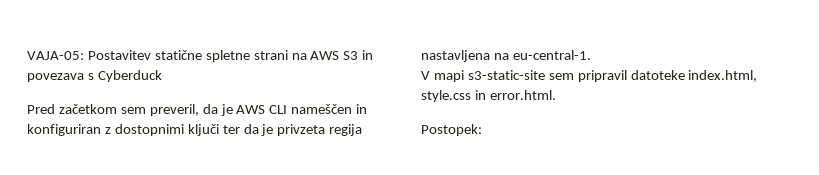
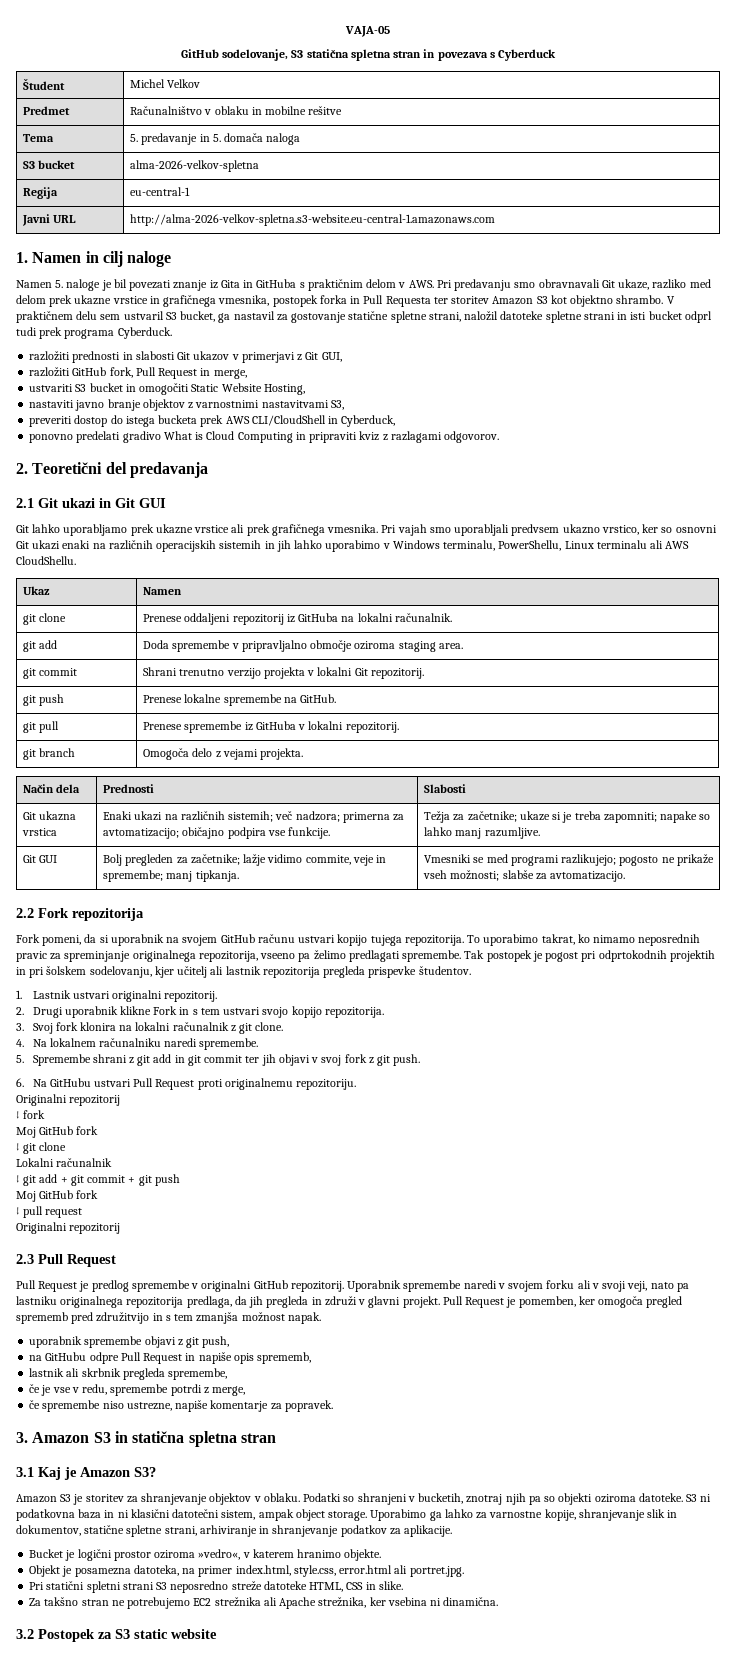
- VAJA-05: Postavitev statične spletne strani na AWS S3 in povezava s Cyberduck
- Pred začetkom sem preveril, da je AWS CLI nameščen in konfiguriran z dostopnimi ključi ter da je privzeta regija nastavljena na eu-central-1.
- V mapi s3-static-site sem pripravil datoteke index.html, style.css in error.html.
- Postopek:
+ VAJA-05
+ GitHub sodelovanje, S3 statična spletna stran in povezava s Cyberduck
+ Študent | Michel Velkov
+ Predmet | Računalništvo v oblaku in mobilne rešitve
+ Tema | 5. predavanje in 5. domača naloga
+ S3 bucket | alma-2026-velkov-spletna
+ Regija | eu-central-1
+ Javni URL | http://alma-2026-velkov-spletna.s3-website.eu-central-1.amazonaws.com
+ 1. Namen in cilj naloge
+ Namen 5. naloge je bil povezati znanje iz Gita in GitHuba s praktičnim delom v AWS. Pri predavanju smo obravnavali Git ukaze, razliko med delom prek ukazne vrstice in grafičnega vmesnika, postopek forka in Pull Requesta ter storitev Amazon S3 kot objektno shrambo. V praktičnem delu sem ustvaril S3 bucket, ga nastavil za gostovanje statične spletne strani, naložil datoteke spletne strani in isti bucket odprl tudi prek programa Cyberduck.
+ razložiti prednosti in slabosti Git ukazov v primerjavi z Git GUI,
+ razložiti GitHub fork, Pull Request in merge,
+ ustvariti S3 bucket in omogočiti Static Website Hosting,
+ nastaviti javno branje objektov z varnostnimi nastavitvami S3,
+ preveriti dostop do istega bucketa prek AWS CLI/CloudShell in Cyberduck,
+ ponovno predelati gradivo What is Cloud Computing in pripraviti kviz z razlagami odgovorov.
+ 2. Teoretični del predavanja
+ 2.1 Git ukazi in Git GUI
+ Git lahko uporabljamo prek ukazne vrstice ali prek grafičnega vmesnika. Pri vajah smo uporabljali predvsem ukazno vrstico, ker so osnovni Git ukazi enaki na različnih operacijskih sistemih in jih lahko uporabimo v Windows terminalu, PowerShellu, Linux terminalu ali AWS CloudShellu.
+ Ukaz | Namen
+ git clone | Prenese oddaljeni repozitorij iz GitHuba na lokalni računalnik.
+ git add | Doda spremembe v pripravljalno območje oziroma staging area.
+ git commit | Shrani trenutno verzijo projekta v lokalni Git repozitorij.
+ git push | Prenese lokalne spremembe na GitHub.
+ git pull | Prenese spremembe iz GitHuba v lokalni repozitorij.
+ git branch | Omogoča delo z vejami projekta.
+ Način dela | Prednosti | Slabosti
+ Git ukazna vrstica | Enaki ukazi na različnih sistemih; več nadzora; primerna za avtomatizacijo; običajno podpira vse funkcije. | Težja za začetnike; ukaze si je treba zapomniti; napake so lahko manj razumljive.
+ Git GUI | Bolj pregleden za začetnike; lažje vidimo commite, veje in spremembe; manj tipkanja. | Vmesniki se med programi razlikujejo; pogosto ne prikaže vseh možnosti; slabše za avtomatizacijo.
+ 2.2 Fork repozitorija
+ Fork pomeni, da si uporabnik na svojem GitHub računu ustvari kopijo tujega repozitorija. To uporabimo takrat, ko nimamo neposrednih pravic za spreminjanje originalnega repozitorija, vseeno pa želimo predlagati spremembe. Tak postopek je pogost pri odprtokodnih projektih in pri šolskem sodelovanju, kjer učitelj ali lastnik repozitorija pregleda prispevke študentov.
+ 1. Lastnik ustvari originalni repozitorij.
+ 2. Drugi uporabnik klikne Fork in s tem ustvari svojo kopijo repozitorija.
+ 3. Svoj fork klonira na lokalni računalnik z git clone.
+ 4. Na lokalnem računalniku naredi spremembe.
+ 5. Spremembe shrani z git add in git commit ter jih objavi v svoj fork z git push.
+ 6. Na GitHubu ustvari Pull Request proti originalnemu repozitoriju.
+ Originalni repozitorij
+ ↓ fork
+ Moj GitHub fork
+ ↓ git clone
+ Lokalni računalnik
+ ↓ git add + git commit + git push
+ Moj GitHub fork
+ ↓ pull request
+ Originalni repozitorij
+ 2.3 Pull Request
+ Pull Request je predlog spremembe v originalni GitHub repozitorij. Uporabnik spremembe naredi v svojem forku ali v svoji veji, nato pa lastniku originalnega repozitorija predlaga, da jih pregleda in združi v glavni projekt. Pull Request je pomemben, ker omogoča pregled sprememb pred združitvijo in s tem zmanjša možnost napak.
+ uporabnik spremembe objavi z git push,
+ na GitHubu odpre Pull Request in napiše opis sprememb,
+ lastnik ali skrbnik pregleda spremembe,
+ če je vse v redu, spremembe potrdi z merge,
+ če spremembe niso ustrezne, napiše komentarje za popravek.
+ 3. Amazon S3 in statična spletna stran
+ 3.1 Kaj je Amazon S3?
+ Amazon S3 je storitev za shranjevanje objektov v oblaku. Podatki so shranjeni v bucketih, znotraj njih pa so objekti oziroma datoteke. S3 ni podatkovna baza in ni klasični datotečni sistem, ampak object storage. Uporabimo ga lahko za varnostne kopije, shranjevanje slik in dokumentov, statične spletne strani, arhiviranje in shranjevanje podatkov za aplikacije.
+ Bucket je logični prostor oziroma »vedro«, v katerem hranimo objekte.
+ Objekt je posamezna datoteka, na primer index.html, style.css, error.html ali portret.jpg.
+ Pri statični spletni strani S3 neposredno streže datoteke HTML, CSS in slike.
+ Za takšno stran ne potrebujemo EC2 strežnika ali Apache strežnika, ker vsebina ni dinamična.
+ 3.2 Postopek za S3 static website

